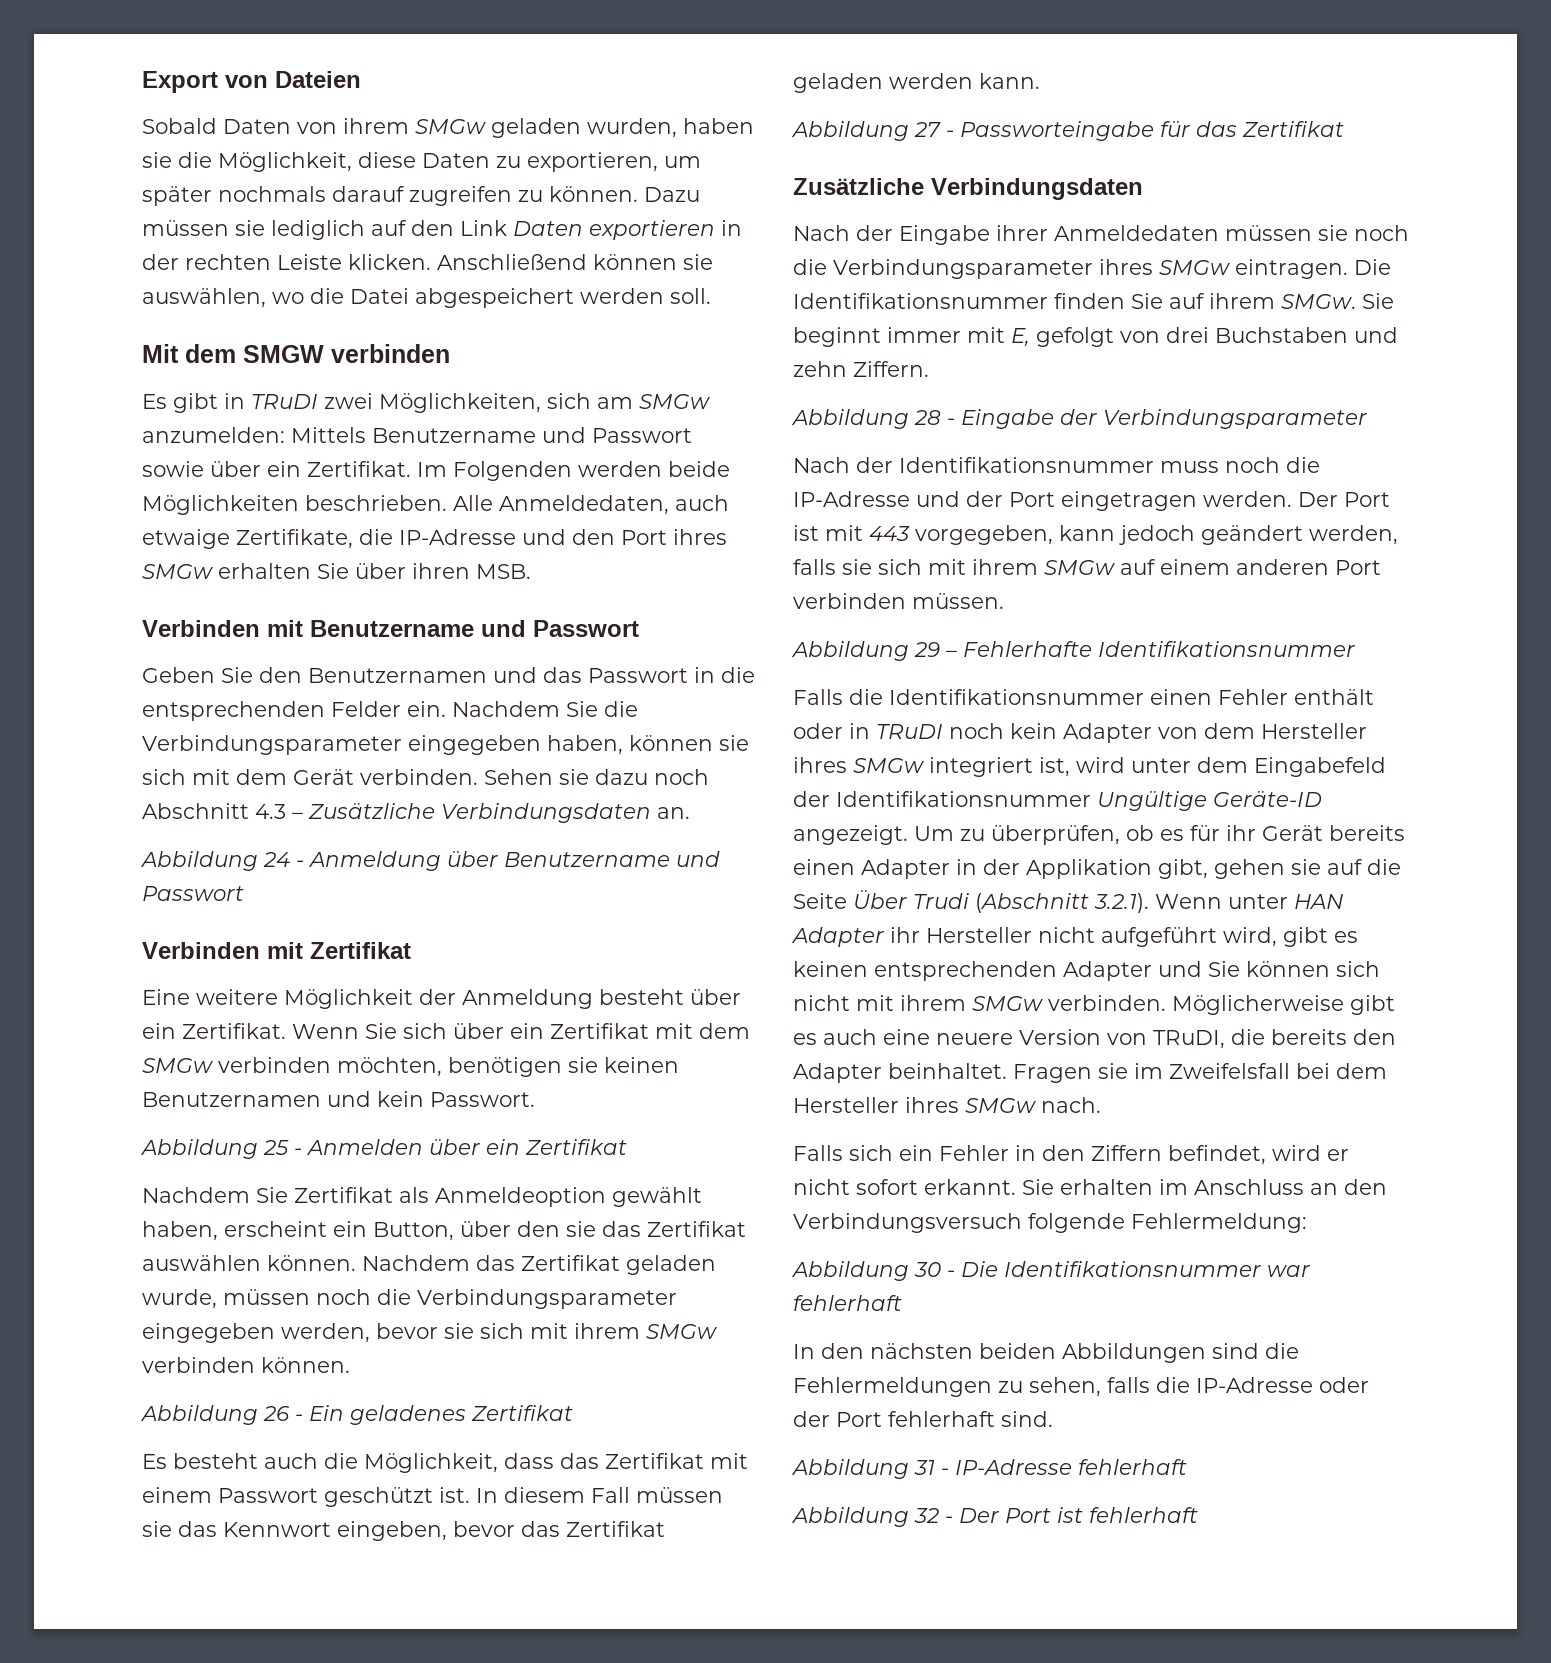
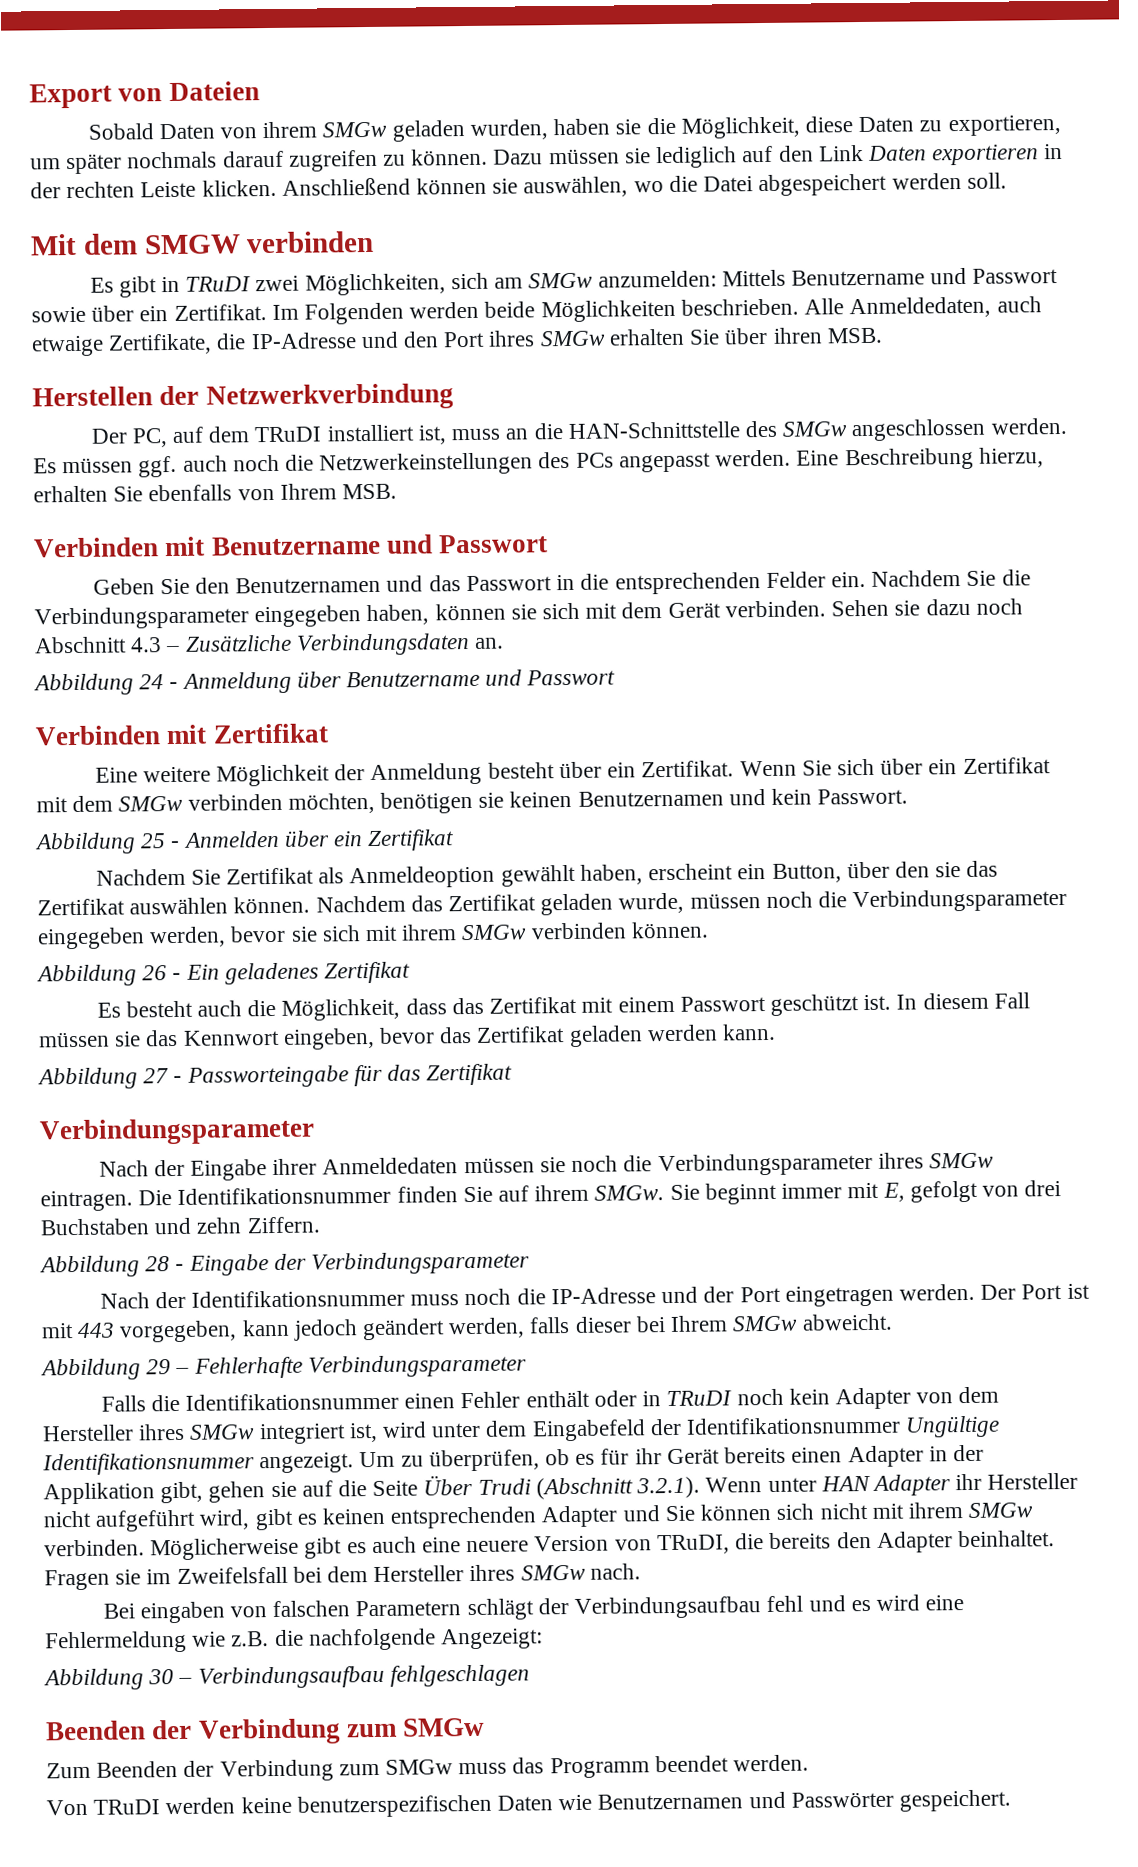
+ Herstellen der Netzwerkverbindung
+ Der PC, auf dem TRuDI installiert ist, muss an die HAN-Schnittstelle des SMGw angeschlossen werden. Es müssen ggf. auch noch die Netzwerkeinstellungen des PCs angepasst werden. Eine Beschreibung hierzu, erhalten Sie ebenfalls von Ihrem MSB.
  Abbildung 27 - Passworteingabe für das Zertifikat
- Zusätzliche Verbindungsdaten
+ Verbindungsparameter
- Der Port ist mit 443 vorgegeben, kann jedoch geändert werden, falls sie sich mit ihrem SMGw auf einem anderen Port verbinden müssen.
+ Der Port ist mit 443 vorgegeben, kann jedoch geändert werden, falls dieser bei Ihrem SMGw abweicht.
- Abbildung 29 – Fehlerhafte Identifikationsnummer
+ Abbildung 29 – Fehlerhafte Verbindungsparameter
- Falls die Identifikationsnummer einen Fehler enthält oder in TRuDI noch kein Adapter von dem Hersteller ihres SMGw integriert ist, wird unter dem Eingabefeld der Identifikationsnummer Ungültige Geräte-ID angezeigt.
+ Falls die Identifikationsnummer einen Fehler enthält oder in TRuDI noch kein Adapter von dem Hersteller ihres SMGw integriert ist, wird unter dem Eingabefeld der Identifikationsnummer Ungültige Identifikationsnummer angezeigt.
- Falls sich ein Fehler in den Ziffern befindet, wird er nicht sofort erkannt. Sie erhalten im Anschluss an den Verbindungsversuch folgende Fehlermeldung:
- Abbildung 30 - Die Identifikationsnummer war fehlerhaft
- In den nächsten beiden Abbildungen sind die Fehlermeldungen zu sehen, falls die IP-Adresse oder der Port fehlerhaft sind.
- Abbildung 31 - IP-Adresse fehlerhaft
- Abbildung 32 - Der Port ist fehlerhaft
+ Bei eingaben von falschen Parametern schlägt der Verbindungsaufbau fehl und es wird eine Fehlermeldung wie z.B. die nachfolgende Angezeigt:
+ Abbildung 30 – Verbindungsaufbau fehlgeschlagen
+ Beenden der Verbindung zum SMGw
+ Zum Beenden der Verbindung zum SMGw muss das Programm beendet werden.
+ Von TRuDI werden keine benutzerspezifischen Daten wie Benutzernamen und Passwörter gespeichert.

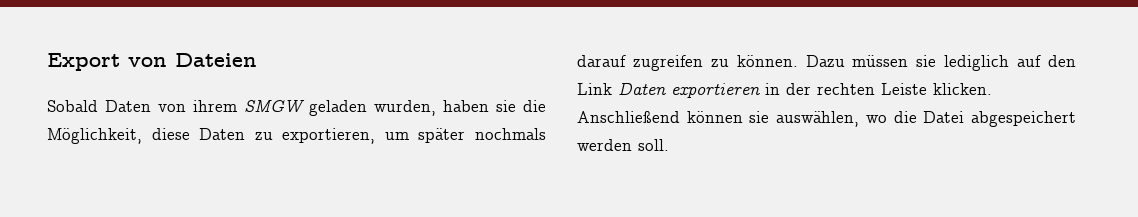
- Sobald Daten von ihrem SMGw geladen wurden, haben sie die Möglichkeit, diese Daten zu exportieren, um später nochmals darauf zugreifen zu können.
+ Sobald Daten von ihrem SMGW geladen wurden, haben sie die Möglichkeit, diese Daten zu exportieren, um später nochmals darauf zugreifen zu können.
- Mit dem SMGW verbinden
- Es gibt in TRuDI zwei Möglichkeiten, sich am SMGw anzumelden: Mittels Benutzername und Passwort sowie über ein Zertifikat. Im Folgenden werden beide Möglichkeiten beschrieben. Alle Anmeldedaten, auch etwaige Zertifikate, die IP-Adresse und den Port ihres SMGw erhalten Sie über ihren MSB.
- Herstellen der Netzwerkverbindung
- Der PC, auf dem TRuDI installiert ist, muss an die HAN-Schnittstelle des SMGw angeschlossen werden. Es müssen ggf. auch noch die Netzwerkeinstellungen des PCs angepasst werden. Eine Beschreibung hierzu, erhalten Sie ebenfalls von Ihrem MSB.
- Verbinden mit Benutzername und Passwort
- Geben Sie den Benutzernamen und das Passwort in die entsprechenden Felder ein. Nachdem Sie die Verbindungsparameter eingegeben haben, können sie sich mit dem Gerät verbinden. Sehen sie dazu noch Abschnitt 4.3 – Zusätzliche Verbindungsdaten an.
- Abbildung 24 - Anmeldung über Benutzername und Passwort
- Verbinden mit Zertifikat
- Eine weitere Möglichkeit der Anmeldung besteht über ein Zertifikat. Wenn Sie sich über ein Zertifikat mit dem SMGw verbinden möchten, benötigen sie keinen Benutzernamen und kein Passwort.
- Abbildung 25 - Anmelden über ein Zertifikat
- Nachdem Sie Zertifikat als Anmeldeoption gewählt haben, erscheint ein Button, über den sie das Zertifikat auswählen können. Nachdem das Zertifikat geladen wurde, müssen noch die Verbindungsparameter eingegeben werden, bevor sie sich mit ihrem SMGw verbinden können.
- Abbildung 26 - Ein geladenes Zertifikat
- Es besteht auch die Möglichkeit, dass das Zertifikat mit einem Passwort geschützt ist. In diesem Fall müssen sie das Kennwort eingeben, bevor das Zertifikat geladen werden kann.
- Abbildung 27 - Passworteingabe für das Zertifikat
- Verbindungsparameter
- Nach der Eingabe ihrer Anmeldedaten müssen sie noch die Verbindungsparameter ihres SMGw eintragen. Die Identifikationsnummer finden Sie auf ihrem SMGw. Sie beginnt immer mit E, gefolgt von drei Buchstaben und zehn Ziffern.
- Abbildung 28 - Eingabe der Verbindungsparameter
- Nach der Identifikationsnummer muss noch die IP-Adresse und der Port eingetragen werden. Der Port ist mit 443 vorgegeben, kann jedoch geändert werden, falls dieser bei Ihrem SMGw abweicht.
- Abbildung 29 – Fehlerhafte Verbindungsparameter
- Falls die Identifikationsnummer einen Fehler enthält oder in TRuDI noch kein Adapter von dem Hersteller ihres SMGw integriert ist, wird unter dem Eingabefeld der Identifikationsnummer Ungültige Identifikationsnummer angezeigt. Um zu überprüfen, ob es für ihr Gerät bereits einen Adapter in der Applikation gibt, gehen sie auf die Seite Über Trudi (Abschnitt 3.2.1). Wenn unter HAN Adapter ihr Hersteller nicht aufgeführt wird, gibt es keinen entsprechenden Adapter und Sie können sich nicht mit ihrem SMGw verbinden. Möglicherweise gibt es auch eine neuere Version von TRuDI, die bereits den Adapter beinhaltet. Fragen sie im Zweifelsfall bei dem Hersteller ihres SMGw nach.
- Bei eingaben von falschen Parametern schlägt der Verbindungsaufbau fehl und es wird eine Fehlermeldung wie z.B. die nachfolgende Angezeigt:
- Abbildung 30 – Verbindungsaufbau fehlgeschlagen
- Beenden der Verbindung zum SMGw
- Zum Beenden der Verbindung zum SMGw muss das Programm beendet werden.
- Von TRuDI werden keine benutzerspezifischen Daten wie Benutzernamen und Passwörter gespeichert.

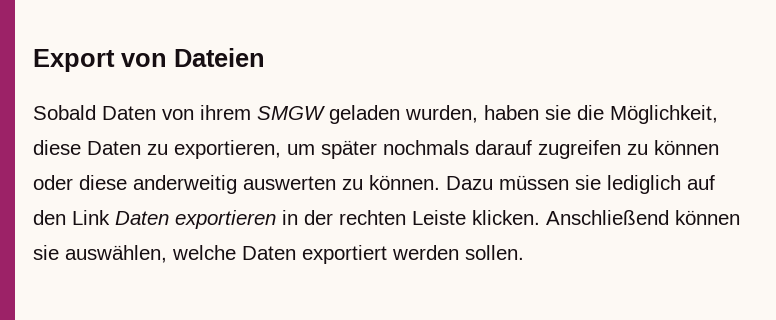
- Sobald Daten von ihrem SMGW geladen wurden, haben sie die Möglichkeit, diese Daten zu exportieren, um später nochmals darauf zugreifen zu können.
+ Sobald Daten von ihrem SMGW geladen wurden, haben sie die Möglichkeit, diese Daten zu exportieren, um später nochmals darauf zugreifen zu können oder diese anderweitig auswerten zu können.
- Anschließend können sie auswählen, wo die Datei abgespeichert werden soll.
+ Anschließend können sie auswählen, welche Daten exportiert werden sollen.

